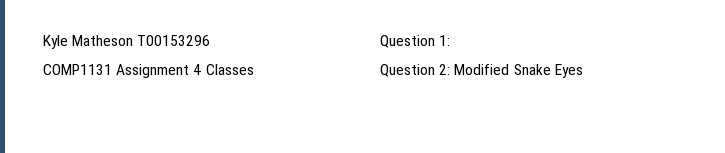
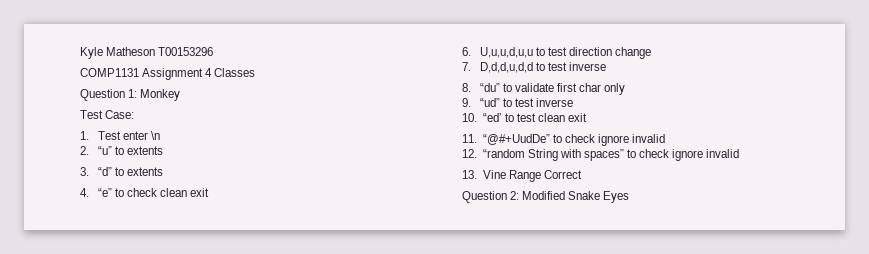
- Question 1:
+ Question 1: Monkey
+ Test Case:
+ 1. Test enter \n
+ 2. “u” to extents
+ 3. “d” to extents
+ 4. “e” to check clean exit
+ 6. U,u,u,d,u,u to test direction change
+ 7. D,d,d,u,d,d to test inverse
+ 8. “du” to validate first char only
+ 9. “ud” to test inverse
+ 10. “ed’ to test clean exit
+ 11. “@#+UudDe” to check ignore invalid
+ 12. “random String with spaces” to check ignore invalid
+ 13. Vine Range Correct

